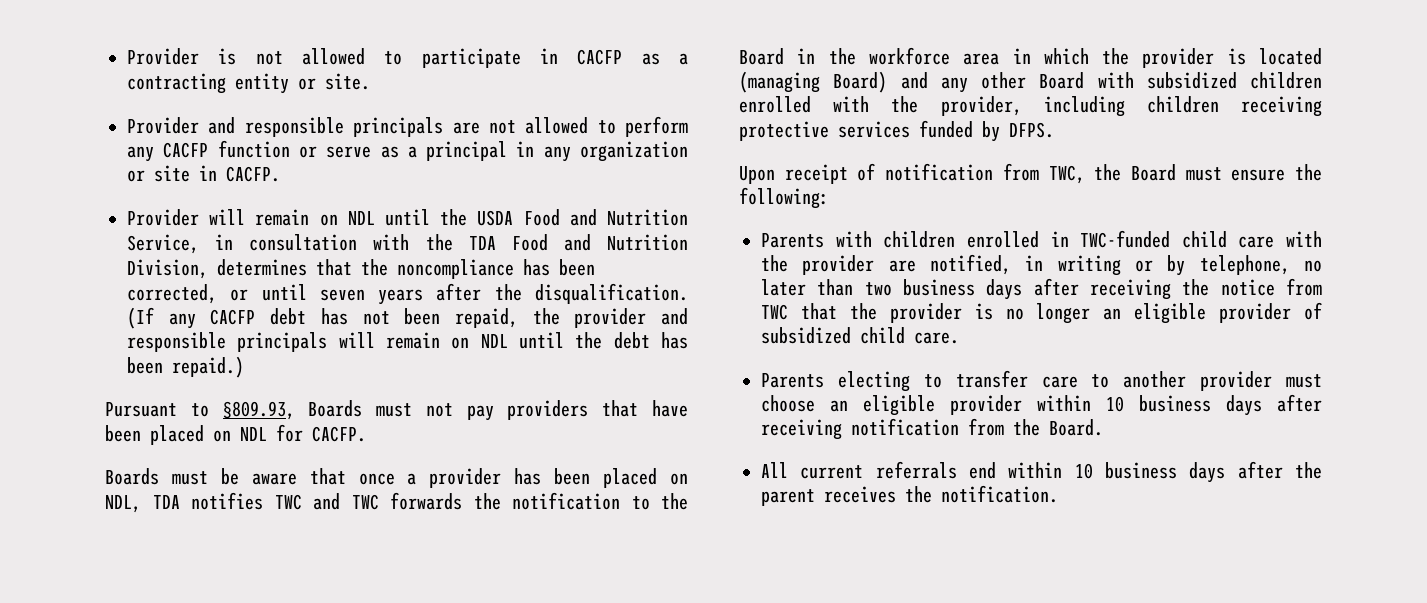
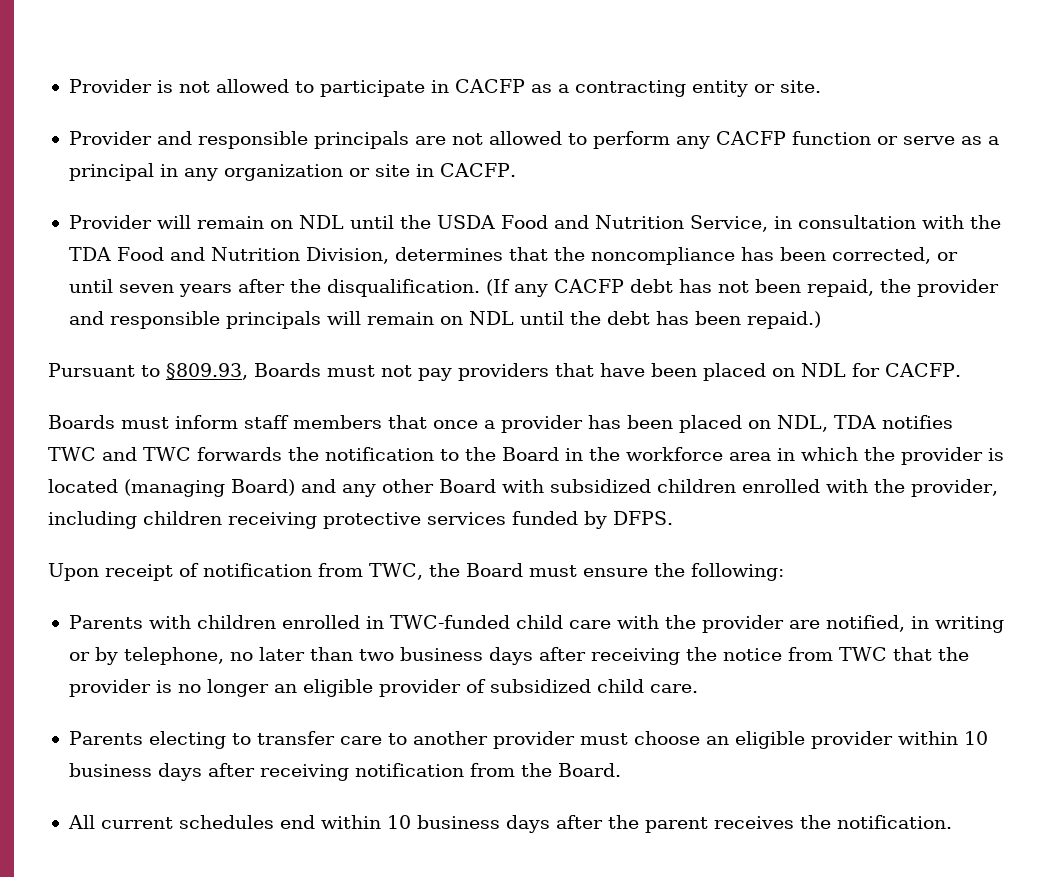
- Boards must be aware that once a provider has been placed on NDL, TDA notifies TWC and TWC forwards the notification to the Board in the workforce area in which the provider is located (managing Board) and any other Board with subsidized children enrolled with the provider, including children receiving protective services funded by DFPS.
+ Boards must inform staff members that once a provider has been placed on NDL, TDA notifies TWC and TWC forwards the notification to the Board in the workforce area in which the provider is located (managing Board) and any other Board with subsidized children enrolled with the provider, including children receiving protective services funded by DFPS.
- All current referrals end within 10 business days after the parent receives the notification.
+ All current schedules end within 10 business days after the parent receives the notification.

